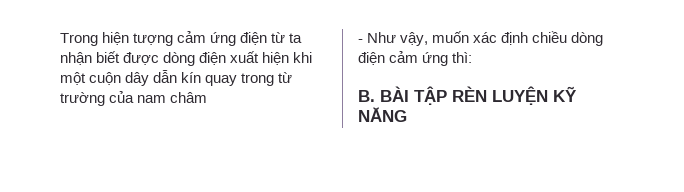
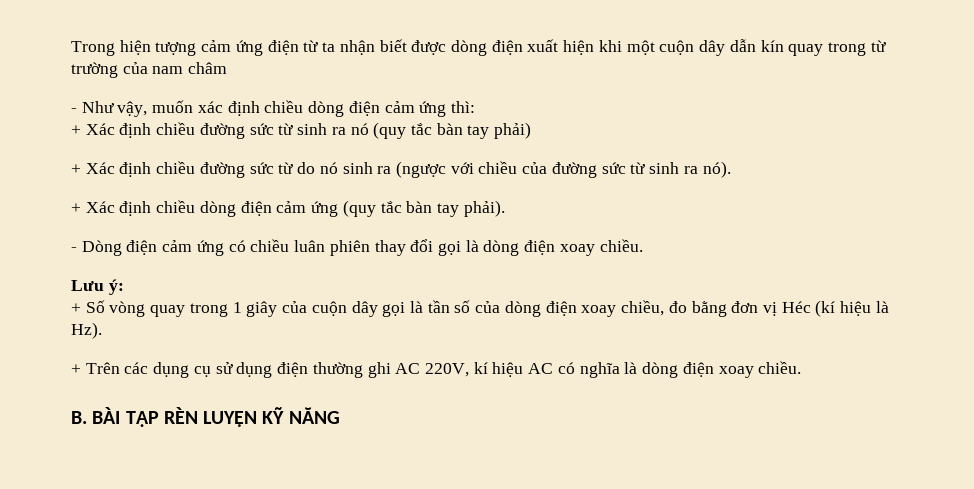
+ + Xác định chiều đường sức từ sinh ra nó (quy tắc bàn tay phải)
+ + Xác định chiều đường sức từ do nó sinh ra (ngược với chiều của đường sức từ sinh ra nó).
+ + Xác định chiều dòng điện cảm ứng (quy tắc bàn tay phải).
+ - Dòng điện cảm ứng có chiều luân phiên thay đổi gọi là dòng điện xoay chiều.
+ Lưu ý:
+ + Số vòng quay trong 1 giây của cuộn dây gọi là tần số của dòng điện xoay chiều, đo bằng đơn vị Héc (kí hiệu là Hz).
+ + Trên các dụng cụ sử dụng điện thường ghi AC 220V, kí hiệu AC có nghĩa là dòng điện xoay chiều.

